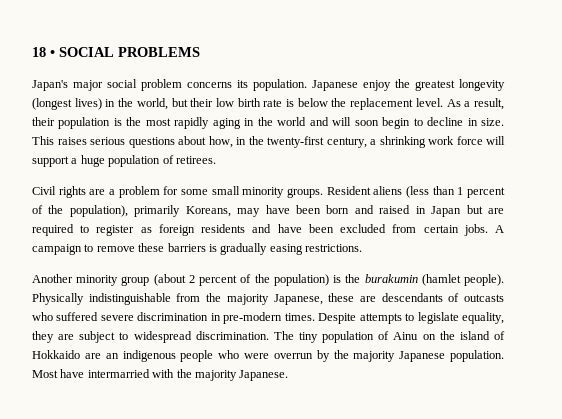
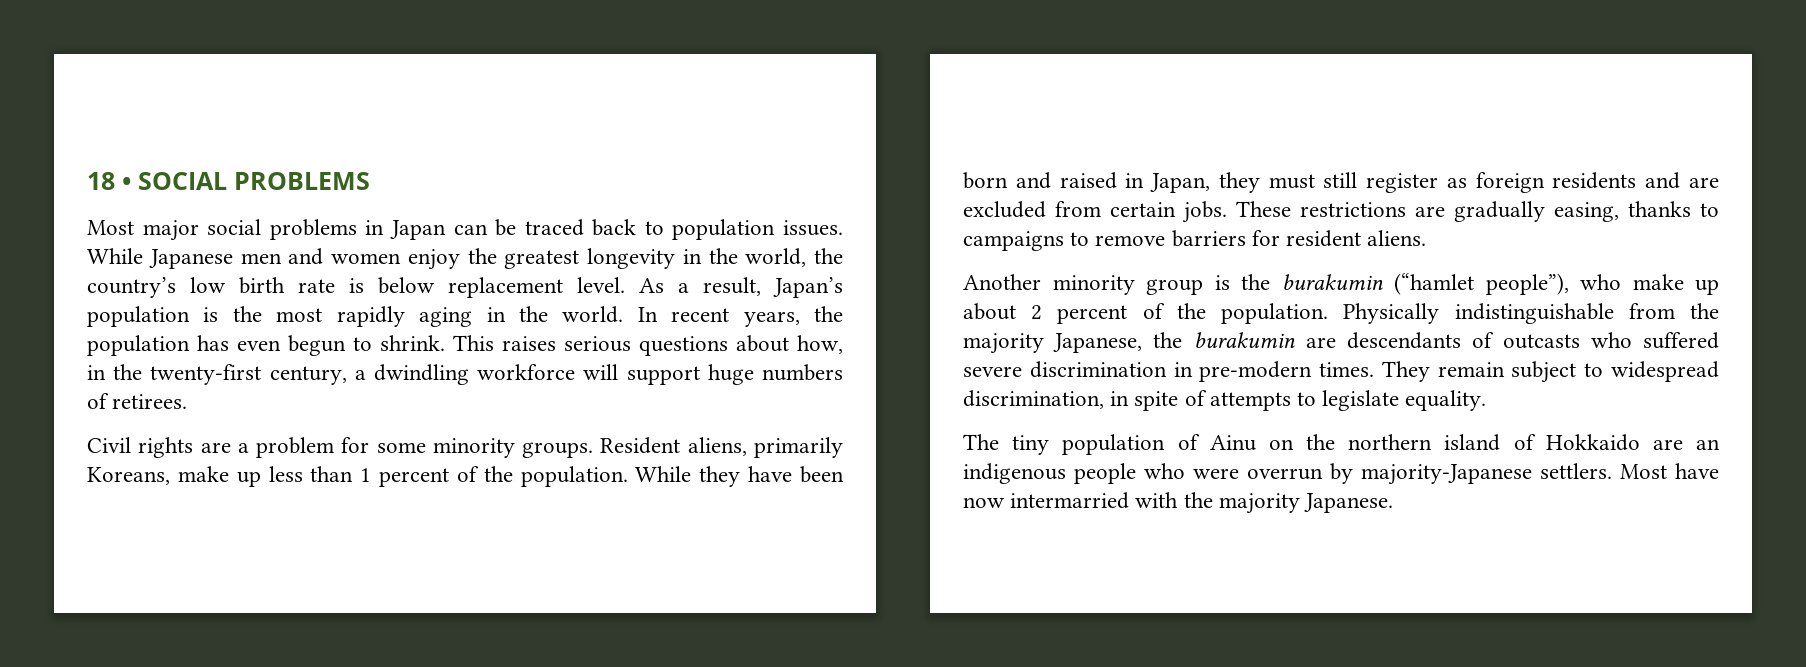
- Japan's major social problem concerns its population. Japanese enjoy the greatest longevity (longest lives) in the world, but their low birth rate is below the replacement level.
+ Most major social problems in Japan can be traced back to population issues. While Japanese men and women enjoy the greatest longevity in the world, the country’s low birth rate is below replacement level.
- As a result, their population is the most rapidly aging in the world and will soon begin to decline in size.
+ As a result, Japan’s population is the most rapidly aging in the world. In recent years, the population has even begun to shrink.
- This raises serious questions about how, in the twenty-first century, a shrinking work force will support a huge population of retirees.
+ This raises serious questions about how, in the twenty-first century, a dwindling workforce will support huge numbers of retirees.
- Civil rights are a problem for some small minority groups.
+ Civil rights are a problem for some minority groups.
- Resident aliens (less than 1 percent of the population), primarily Koreans, may have been born and raised in Japan but are required to register as foreign residents and have been excluded from certain jobs.
+ Resident aliens, primarily Koreans, make up less than 1 percent of the population. While they have been born and raised in Japan, they must still register as foreign residents and are excluded from certain jobs.
- A campaign to remove these barriers is gradually easing restrictions.
- Another minority group (about 2 percent of the population) is the burakumin (hamlet people).
+ These restrictions are gradually easing, thanks to campaigns to remove barriers for resident aliens.
+ Another minority group is the burakumin (“hamlet people”), who make up about 2 percent of the population.
- Physically indistinguishable from the majority Japanese, these are descendants of outcasts who suffered severe discrimination in pre-modern times.
+ Physically indistinguishable from the majority Japanese, the burakumin are descendants of outcasts who suffered severe discrimination in pre-modern times.
- Despite attempts to legislate equality, they are subject to widespread discrimination. The tiny population of Ainu on the island of Hokkaido are an indigenous people who were overrun by the majority Japanese population.
+ They remain subject to widespread discrimination, in spite of attempts to legislate equality.
+ The tiny population of Ainu on the northern island of Hokkaido are an indigenous people who were overrun by majority-Japanese settlers.
- Most have intermarried with the majority Japanese.
+ Most have now intermarried with the majority Japanese.

